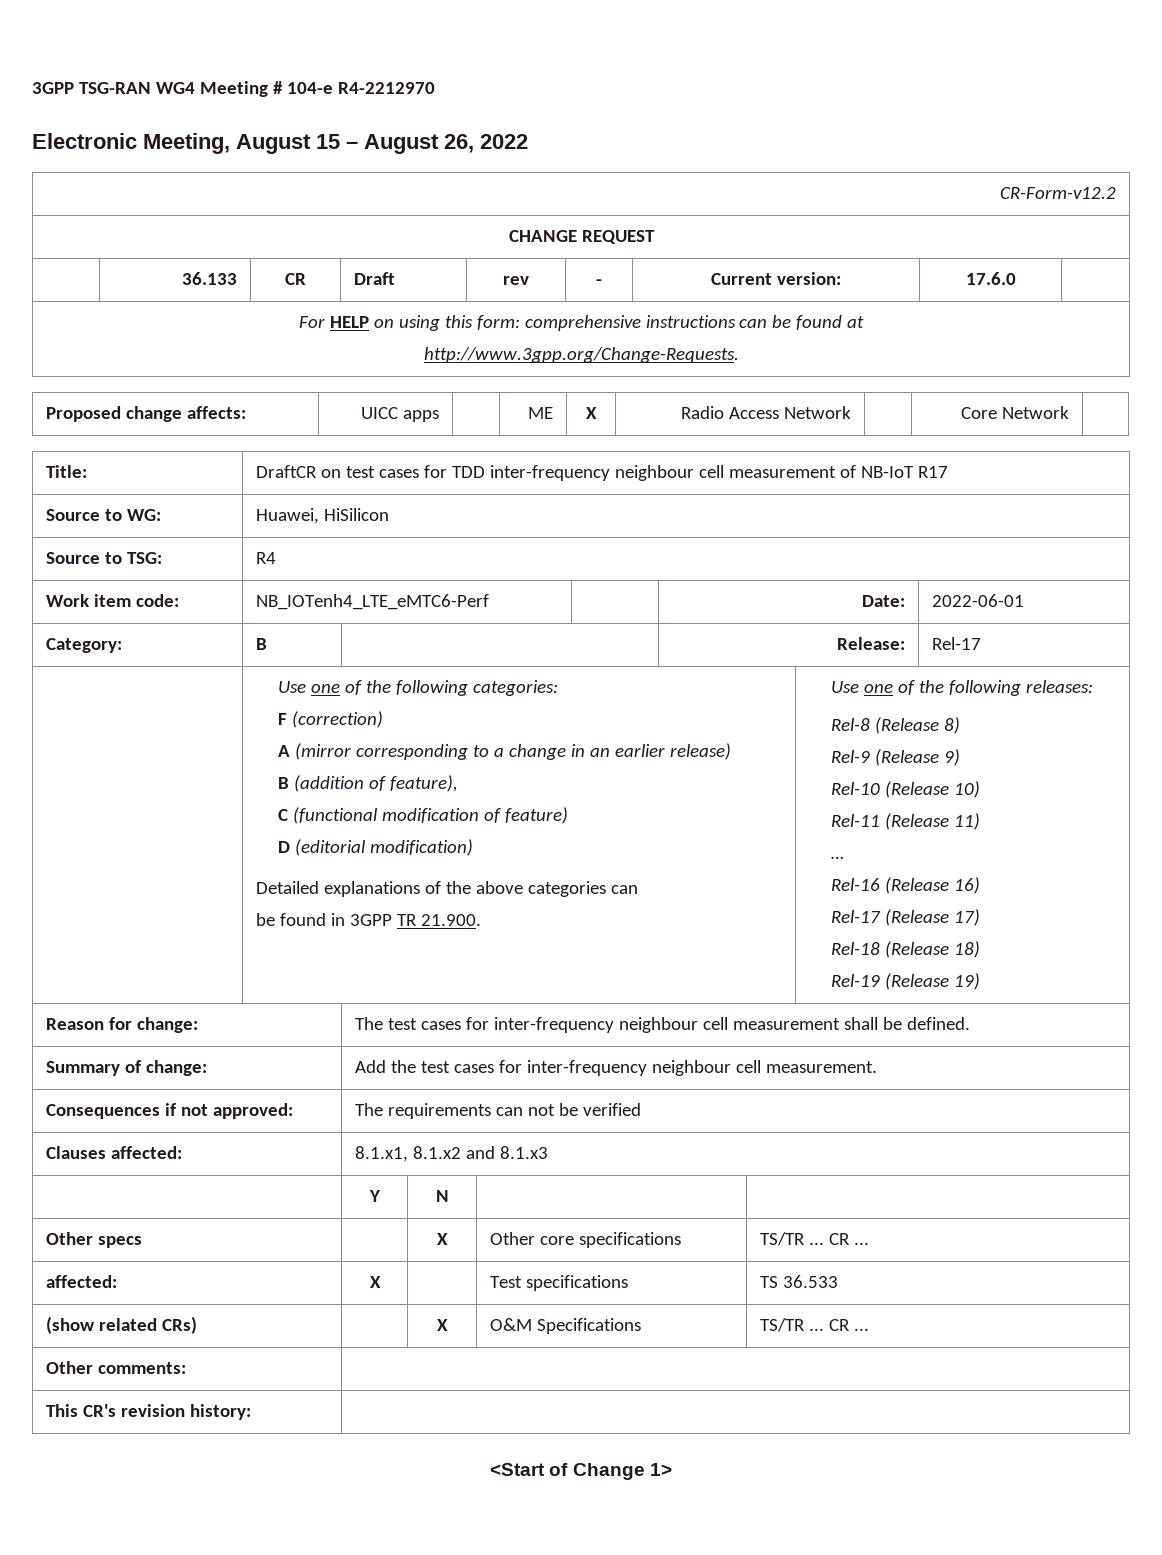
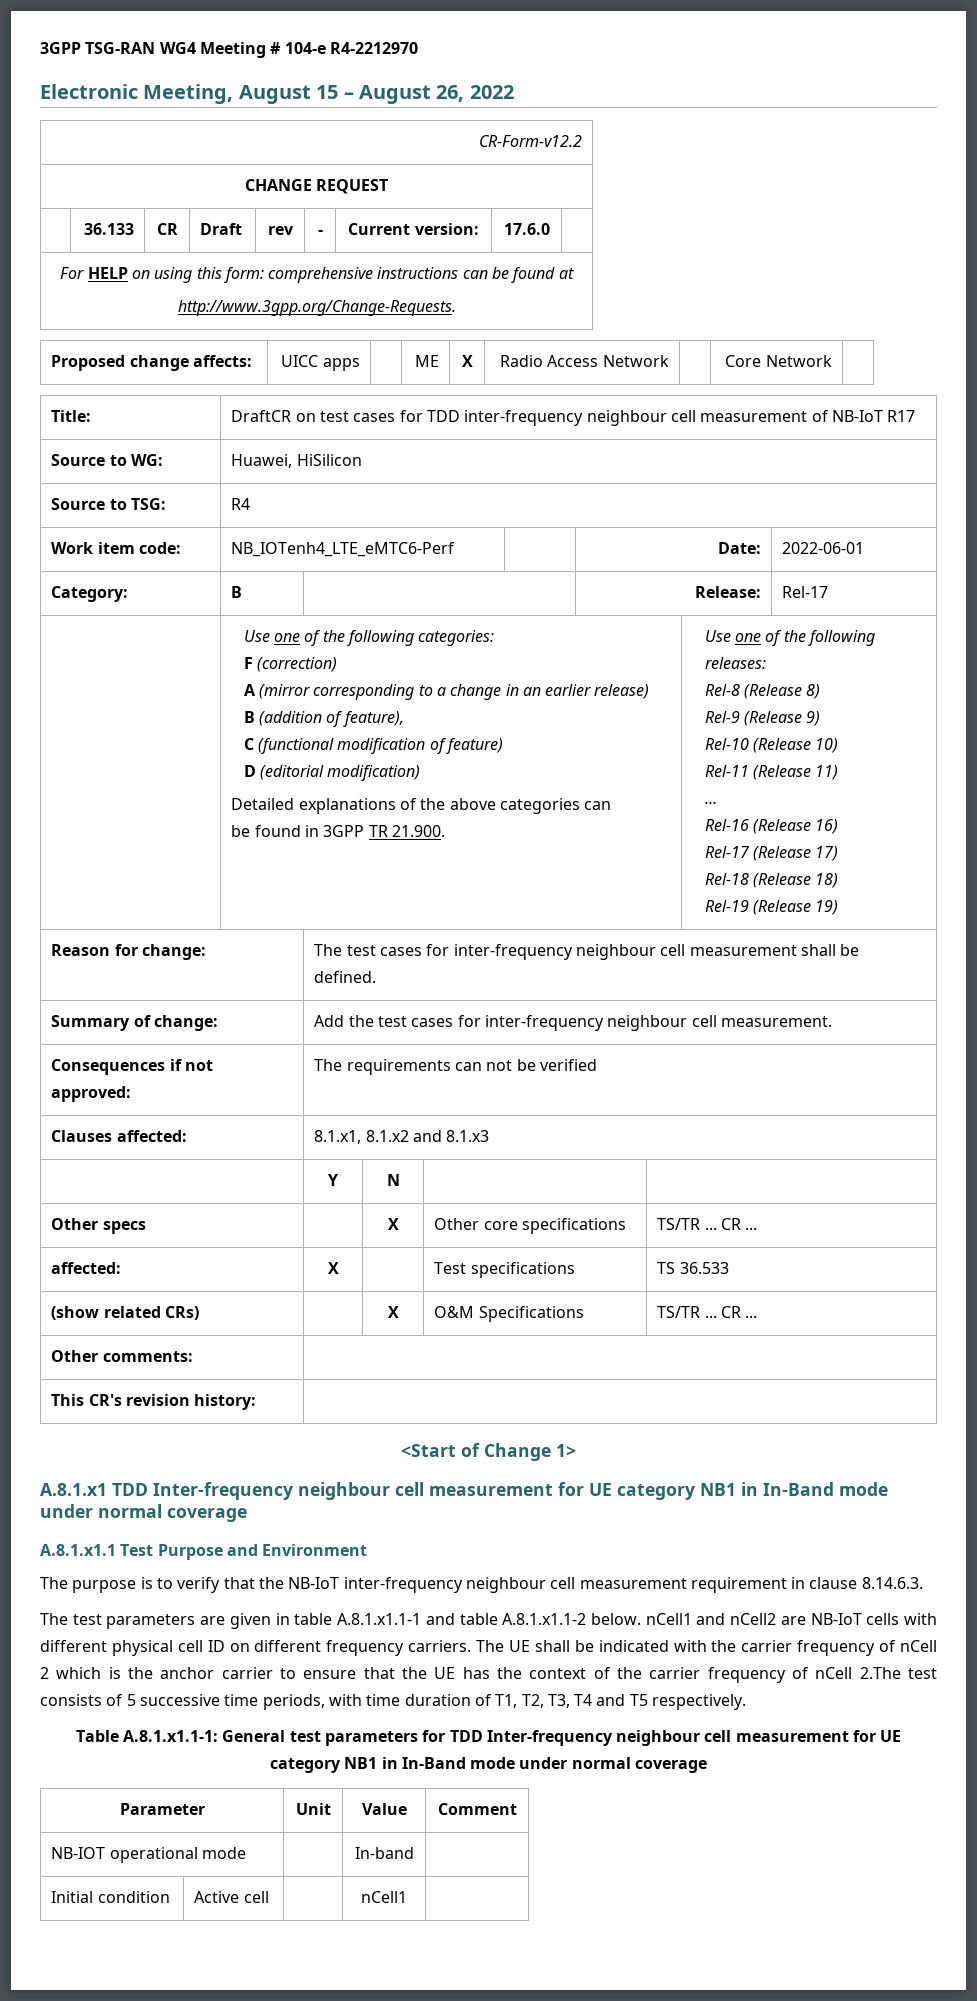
+ A.8.1.x1 TDD Inter-frequency neighbour cell measurement for UE category NB1 in In-Band mode under normal coverage
+ A.8.1.x1.1 Test Purpose and Environment
+ The purpose is to verify that the NB-IoT inter-frequency neighbour cell measurement requirement in clause 8.14.6.3.
+ The test parameters are given in table A.8.1.x1.1-1 and table A.8.1.x1.1-2 below. nCell1 and nCell2 are NB-IoT cells with different physical cell ID on different frequency carriers. The UE shall be indicated with the carrier frequency of nCell 2 which is the anchor carrier to ensure that the UE has the context of the carrier frequency of nCell 2.The test consists of 5 successive time periods, with time duration of T1, T2, T3, T4 and T5 respectively.
+ Table A.8.1.x1.1-1: General test parameters for TDD Inter-frequency neighbour cell measurement for UE category NB1 in In-Band mode under normal coverage
+ Parameter | Unit | Value | Comment
+ NB-IOT operational mode | | In-band |
+ Initial condition | Active cell | | nCell1 |

